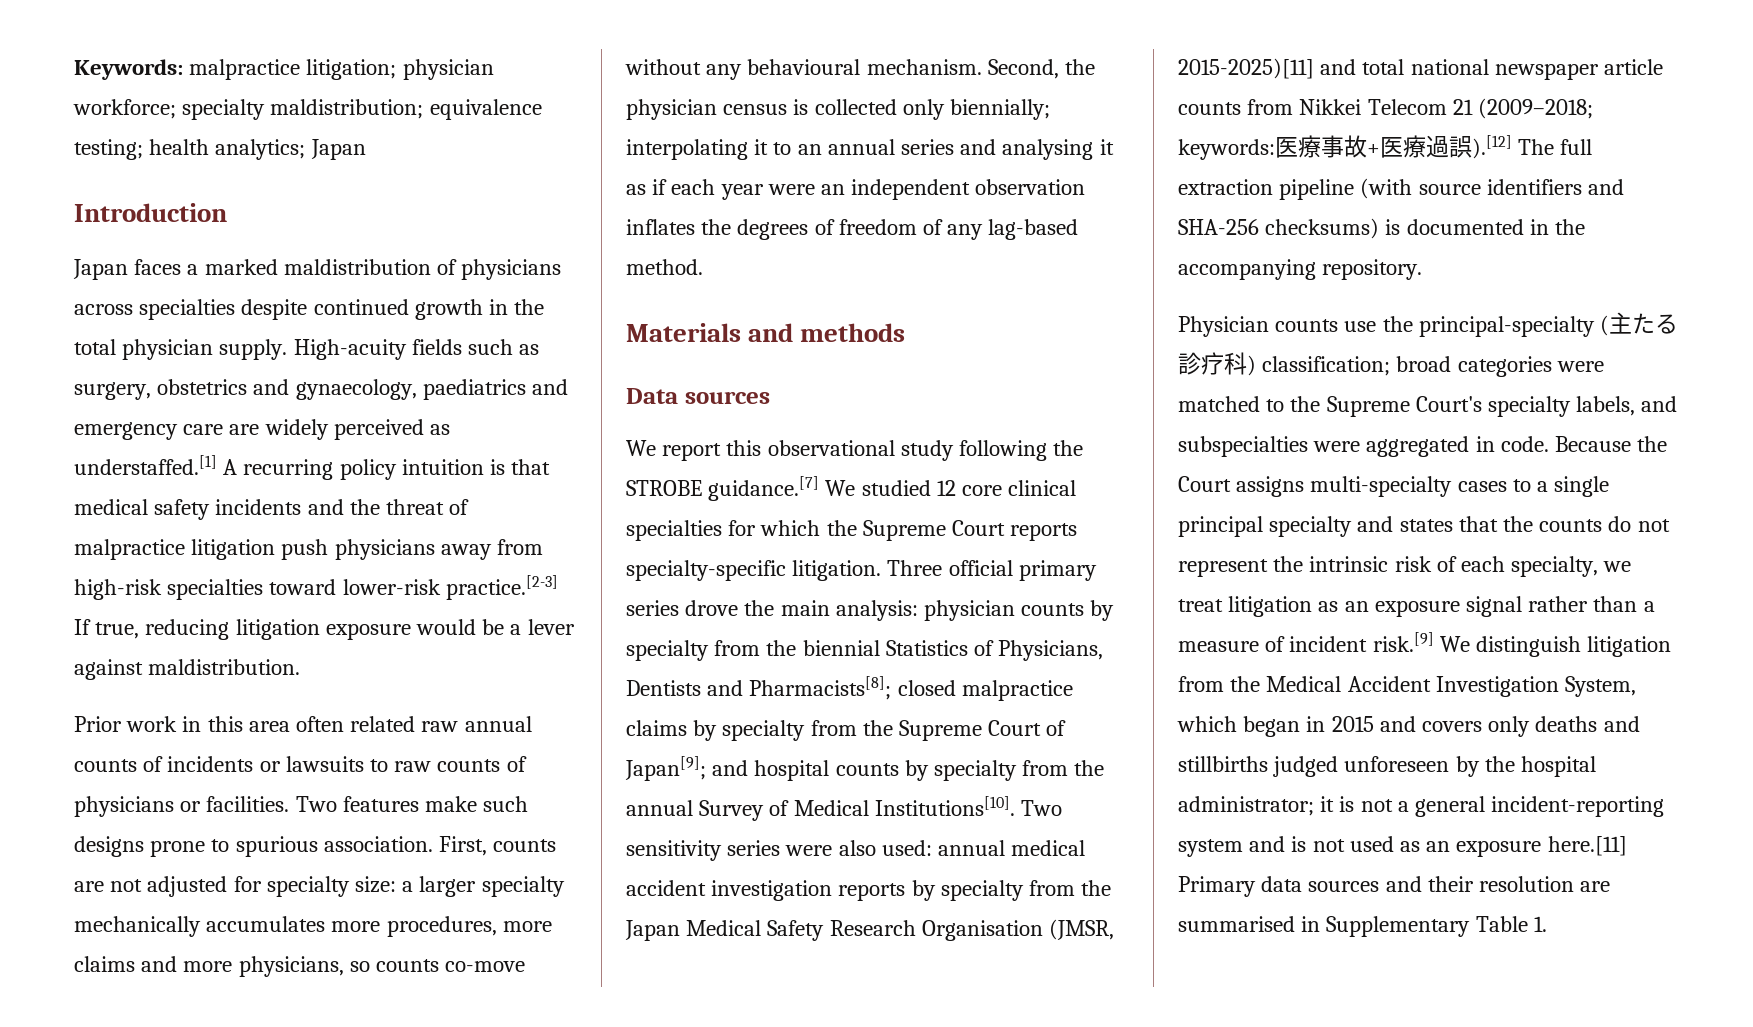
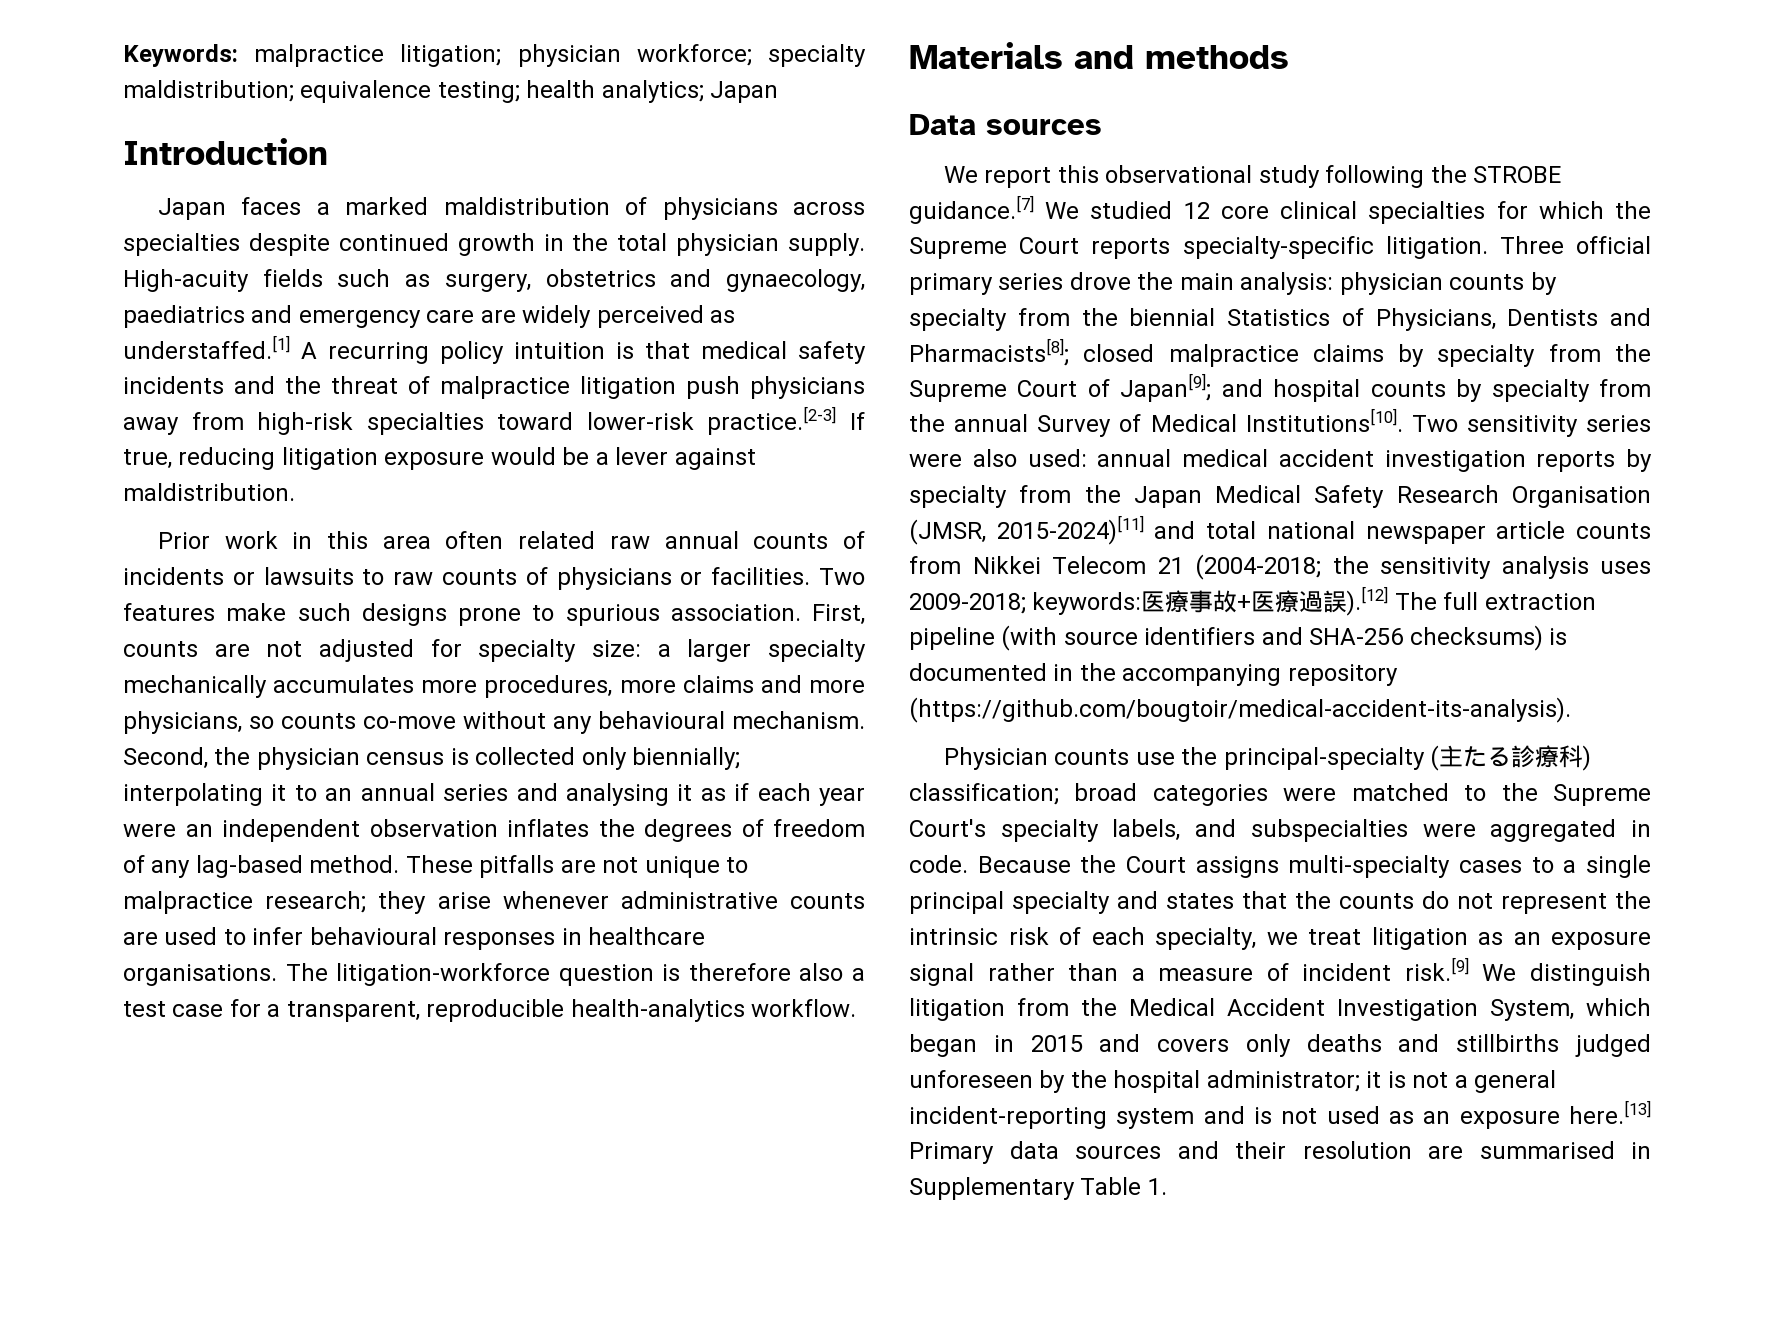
+ These pitfalls are not unique to malpractice research; they arise whenever administrative counts are used to infer behavioural responses in healthcare organisations. The litigation-workforce question is therefore also a test case for a transparent, reproducible health-analytics workflow.
- Two sensitivity series were also used: annual medical accident investigation reports by specialty from the Japan Medical Safety Research Organisation (JMSR, 2015-2025)[11] and total national newspaper article counts from Nikkei Telecom 21 (2009–2018; keywords:医療事故+医療過誤).[12] The full extraction pipeline (with source identifiers and SHA-256 checksums) is documented in the accompanying repository.
+ Two sensitivity series were also used: annual medical accident investigation reports by specialty from the Japan Medical Safety Research Organisation (JMSR, 2015-2024)[11] and total national newspaper article counts from Nikkei Telecom 21 (2004-2018; the sensitivity analysis uses 2009-2018; keywords:医療事故+医療過誤).[12] The full extraction pipeline (with source identifiers and SHA-256 checksums) is documented in the accompanying repository (https://github.com/bougtoir/medical-accident-its-analysis).
- Physician counts use the principal-specialty (主たる診疗科) classification; broad categories were matched to the Supreme Court's specialty labels, and subspecialties were aggregated in code.
+ Physician counts use the principal-specialty (主たる診療科) classification; broad categories were matched to the Supreme Court's specialty labels, and subspecialties were aggregated in code.
- it is not a general incident-reporting system and is not used as an exposure here.[11] Primary data sources and their resolution are summarised in Supplementary Table 1.
+ it is not a general incident-reporting system and is not used as an exposure here.[13] Primary data sources and their resolution are summarised in Supplementary Table 1.

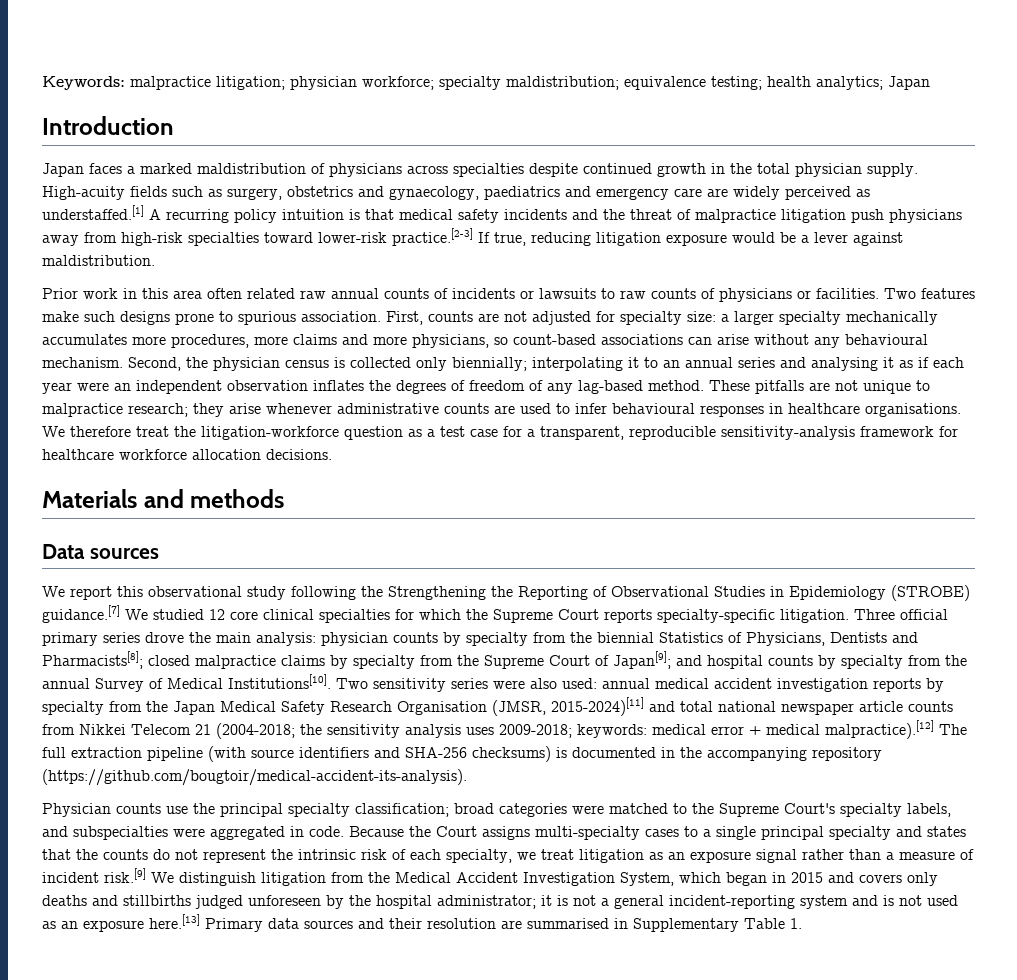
- First, counts are not adjusted for specialty size: a larger specialty mechanically accumulates more procedures, more claims and more physicians, so counts co-move without any behavioural mechanism.
+ First, counts are not adjusted for specialty size: a larger specialty mechanically accumulates more procedures, more claims and more physicians, so count-based associations can arise without any behavioural mechanism.
- The litigation-workforce question is therefore also a test case for a transparent, reproducible health-analytics workflow.
+ We therefore treat the litigation-workforce question as a test case for a transparent, reproducible sensitivity-analysis framework for healthcare workforce allocation decisions.
- We report this observational study following the STROBE guidance.[7] We studied 12 core clinical specialties for which the Supreme Court reports specialty-specific litigation.
+ We report this observational study following the Strengthening the Reporting of Observational Studies in Epidemiology (STROBE) guidance.[7] We studied 12 core clinical specialties for which the Supreme Court reports specialty-specific litigation.
- Two sensitivity series were also used: annual medical accident investigation reports by specialty from the Japan Medical Safety Research Organisation (JMSR, 2015-2024)[11] and total national newspaper article counts from Nikkei Telecom 21 (2004-2018; the sensitivity analysis uses 2009-2018; keywords:医療事故+医療過誤).[12] The full extraction pipeline (with source identifiers and SHA-256 checksums) is documented in the accompanying repository (https://github.com/bougtoir/medical-accident-its-analysis).
+ Two sensitivity series were also used: annual medical accident investigation reports by specialty from the Japan Medical Safety Research Organisation (JMSR, 2015-2024)[11] and total national newspaper article counts from Nikkei Telecom 21 (2004-2018; the sensitivity analysis uses 2009-2018; keywords: medical error + medical malpractice).[12] The full extraction pipeline (with source identifiers and SHA-256 checksums) is documented in the accompanying repository (https://github.com/bougtoir/medical-accident-its-analysis).
- Physician counts use the principal-specialty (主たる診療科) classification; broad categories were matched to the Supreme Court's specialty labels, and subspecialties were aggregated in code.
+ Physician counts use the principal specialty classification; broad categories were matched to the Supreme Court's specialty labels, and subspecialties were aggregated in code.

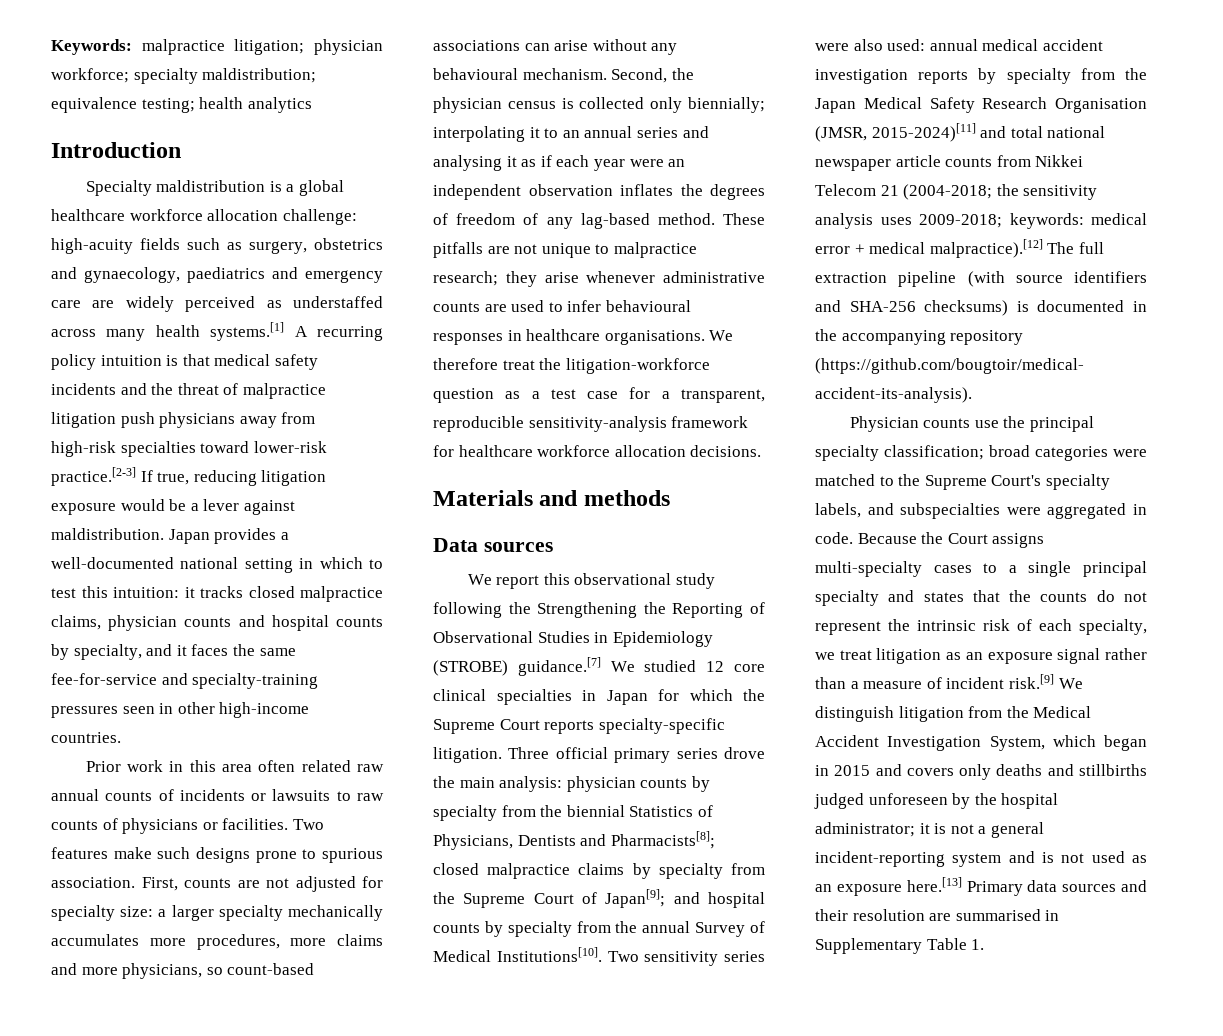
- Keywords: malpractice litigation; physician workforce; specialty maldistribution; equivalence testing; health analytics; Japan
+ Keywords: malpractice litigation; physician workforce; specialty maldistribution; equivalence testing; health analytics
- Japan faces a marked maldistribution of physicians across specialties despite continued growth in the total physician supply. High-acuity fields such as surgery, obstetrics and gynaecology, paediatrics and emergency care are widely perceived as understaffed.[1] A recurring policy intuition is that medical safety incidents and the threat of malpractice litigation push physicians away from high-risk specialties toward lower-risk practice.[2-3] If true, reducing litigation exposure would be a lever against maldistribution.
+ Specialty maldistribution is a global healthcare workforce allocation challenge: high-acuity fields such as surgery, obstetrics and gynaecology, paediatrics and emergency care are widely perceived as understaffed across many health systems.[1] A recurring policy intuition is that medical safety incidents and the threat of malpractice litigation push physicians away from high-risk specialties toward lower-risk practice.[2-3] If true, reducing litigation exposure would be a lever against maldistribution. Japan provides a well-documented national setting in which to test this intuition: it tracks closed malpractice claims, physician counts and hospital counts by specialty, and it faces the same fee-for-service and specialty-training pressures seen in other high-income countries.
- We report this observational study following the Strengthening the Reporting of Observational Studies in Epidemiology (STROBE) guidance.[7] We studied 12 core clinical specialties for which the Supreme Court reports specialty-specific litigation.
+ We report this observational study following the Strengthening the Reporting of Observational Studies in Epidemiology (STROBE) guidance.[7] We studied 12 core clinical specialties in Japan for which the Supreme Court reports specialty-specific litigation.

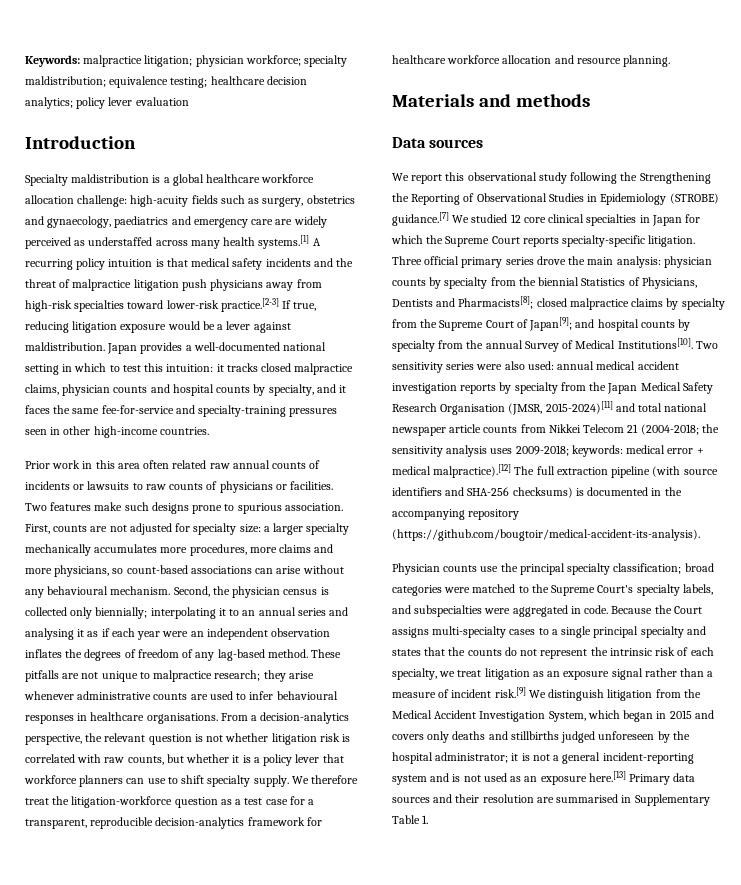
- Keywords: malpractice litigation; physician workforce; specialty maldistribution; equivalence testing; health analytics
+ Keywords: malpractice litigation; physician workforce; specialty maldistribution; equivalence testing; healthcare decision analytics; policy lever evaluation
+ From a decision-analytics perspective, the relevant question is not whether litigation risk is correlated with raw counts, but whether it is a policy lever that workforce planners can use to shift specialty supply.
- We therefore treat the litigation-workforce question as a test case for a transparent, reproducible sensitivity-analysis framework for healthcare workforce allocation decisions.
+ We therefore treat the litigation-workforce question as a test case for a transparent, reproducible decision-analytics framework for healthcare workforce allocation and resource planning.

